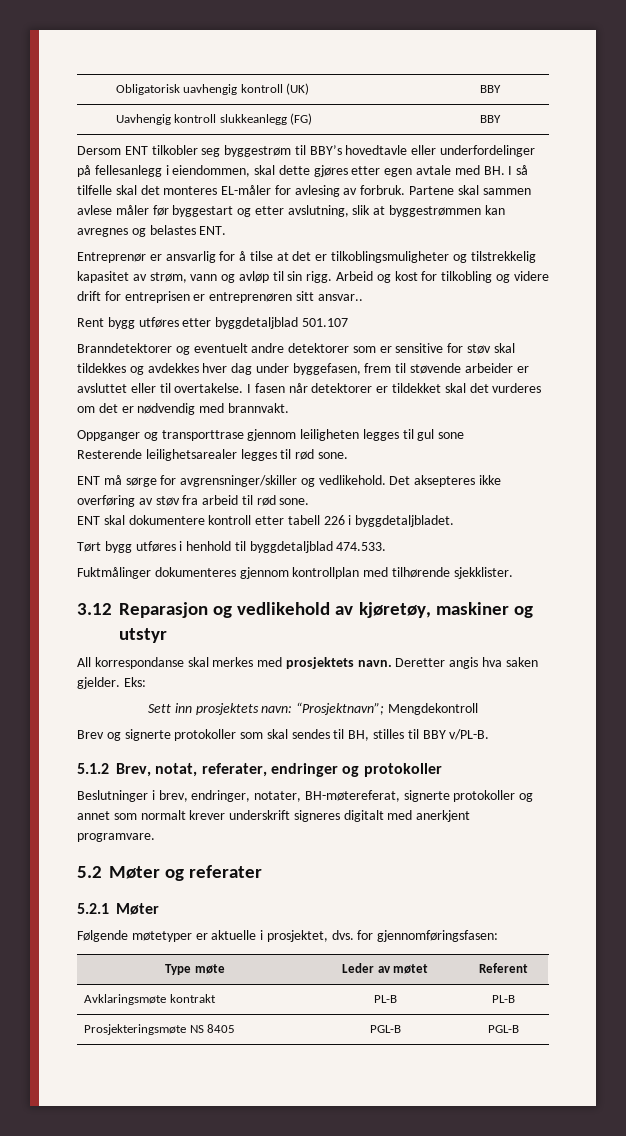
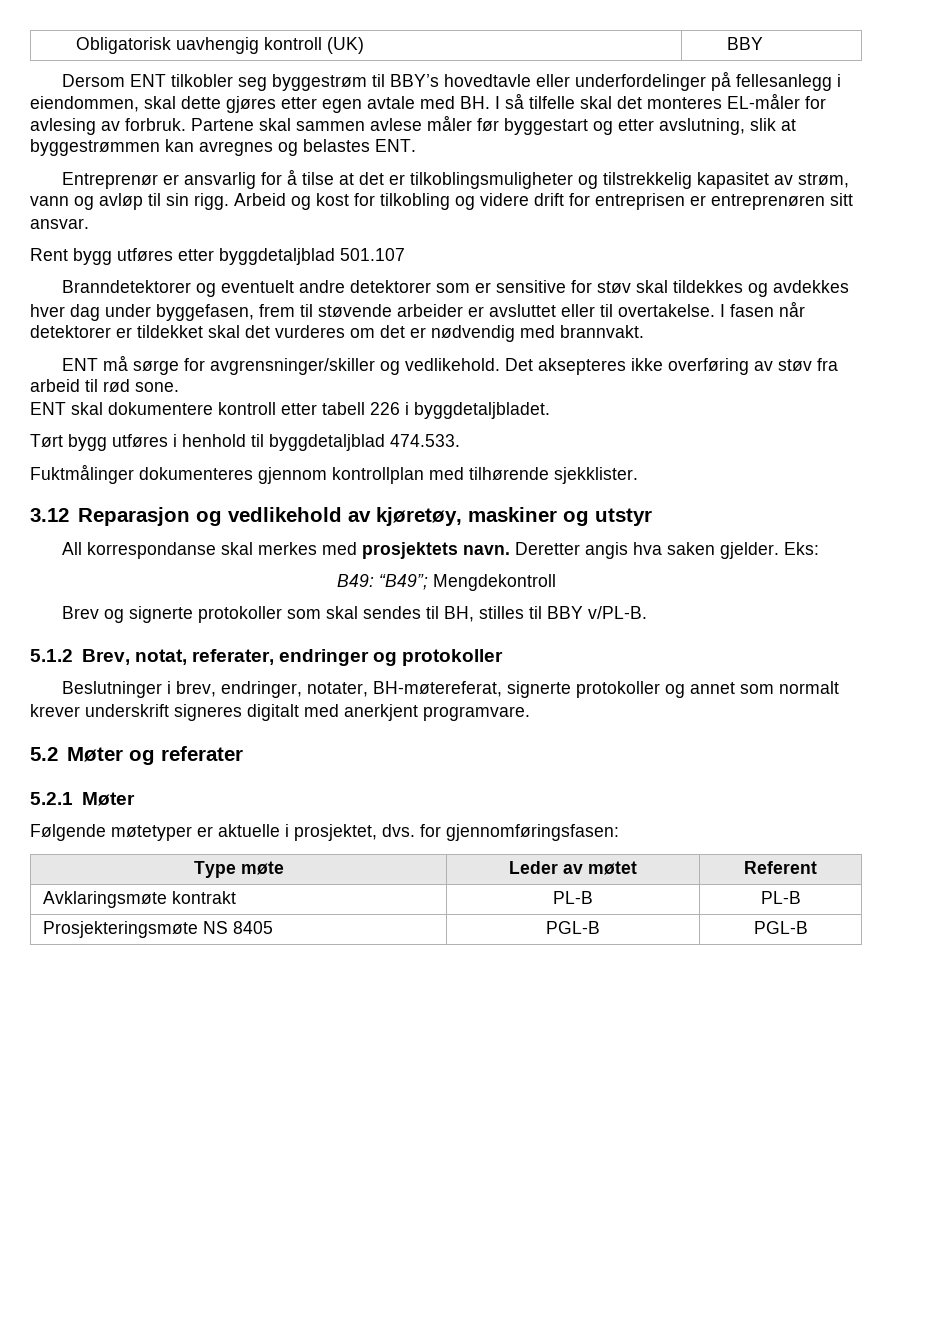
- Uavhengig kontroll slukkeanlegg (FG) | BBY
- Arbeid og kost for tilkobling og videre drift for entreprisen er entreprenøren sitt ansvar..
+ Arbeid og kost for tilkobling og videre drift for entreprisen er entreprenøren sitt ansvar.
- Oppganger og transporttrase gjennom leiligheten legges til gul sone
- Resterende leilighetsarealer legges til rød sone.
- Sett inn prosjektets navn: “Prosjektnavn”; Mengdekontroll
+ B49: “B49”; Mengdekontroll

